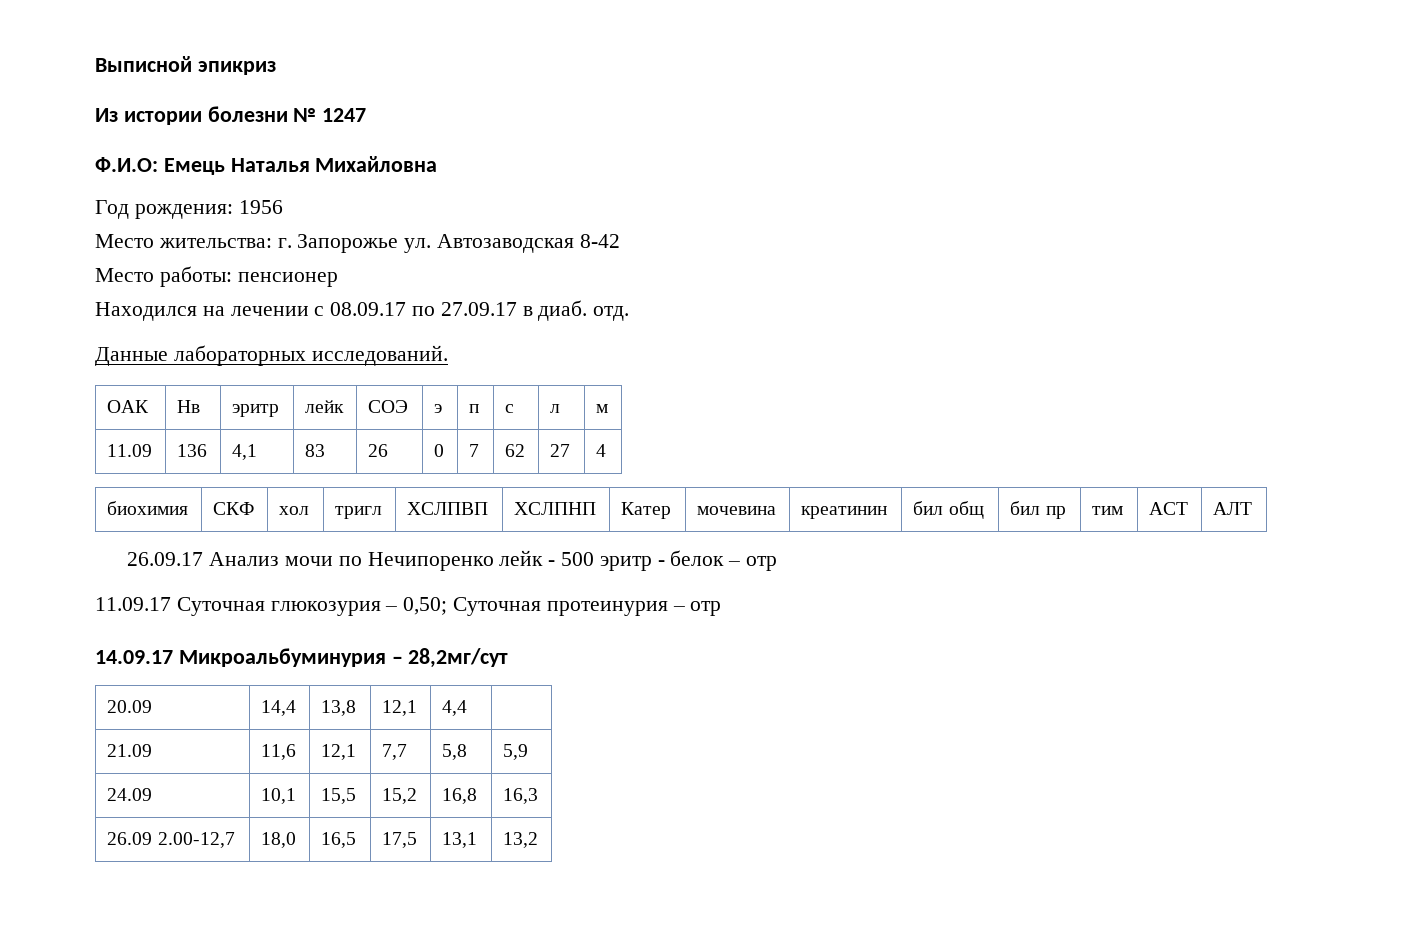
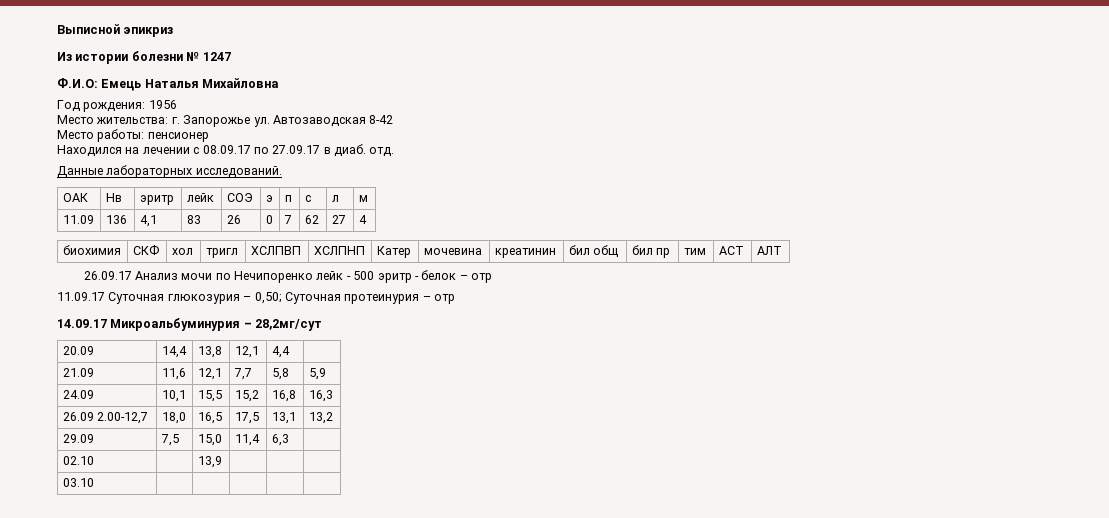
+ 29.09 | 7,5 | 15,0 | 11,4 | 6,3 |
+ 02.10 | | 13,9 | | |
+ 03.10 | | | | |

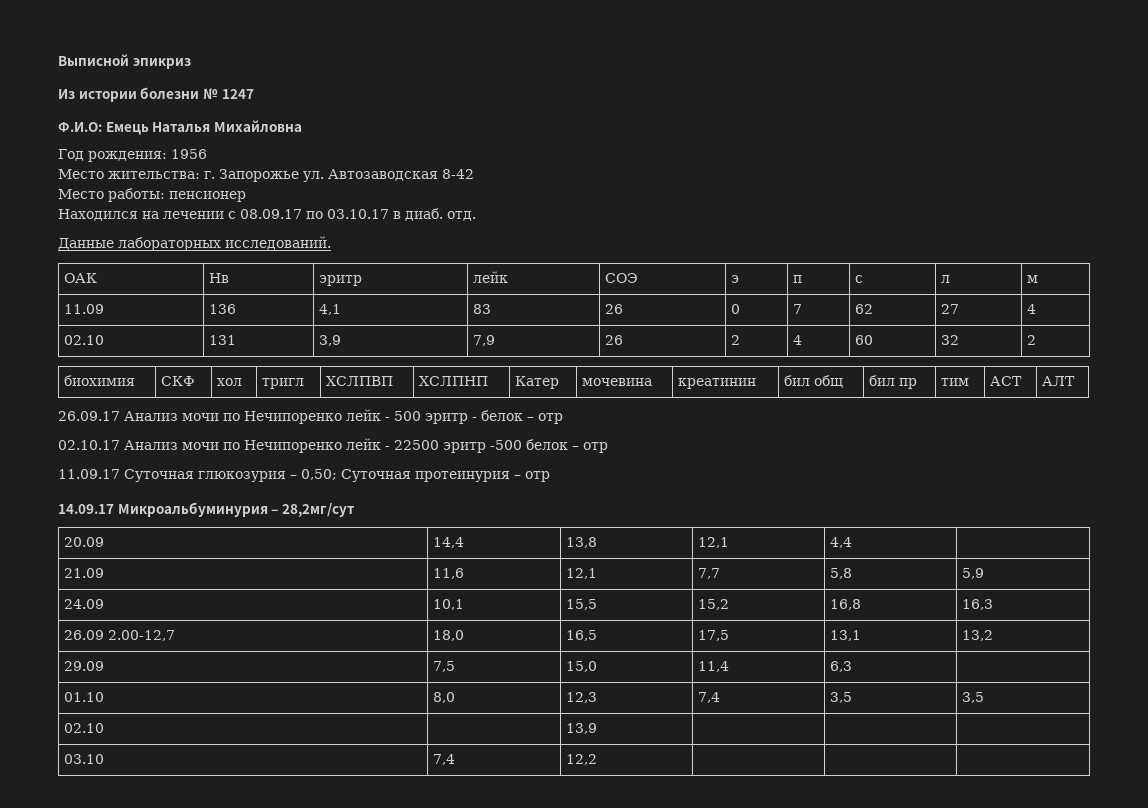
- Находился на лечении с 08.09.17 по 27.09.17 в диаб. отд.
+ Находился на лечении с 08.09.17 по 03.10.17 в диаб. отд.
+ 02.10 | 131 | 3,9 | 7,9 | 26 | 2 | 4 | 60 | 32 | 2
+ 02.10.17 Анализ мочи по Нечипоренко лейк - 22500 эритр -500 белок – отр
+ 01.10 | 8,0 | 12,3 | 7,4 | 3,5 | 3,5
- 03.10 | | | | |
+ 03.10 | 7,4 | 12,2 | | |

